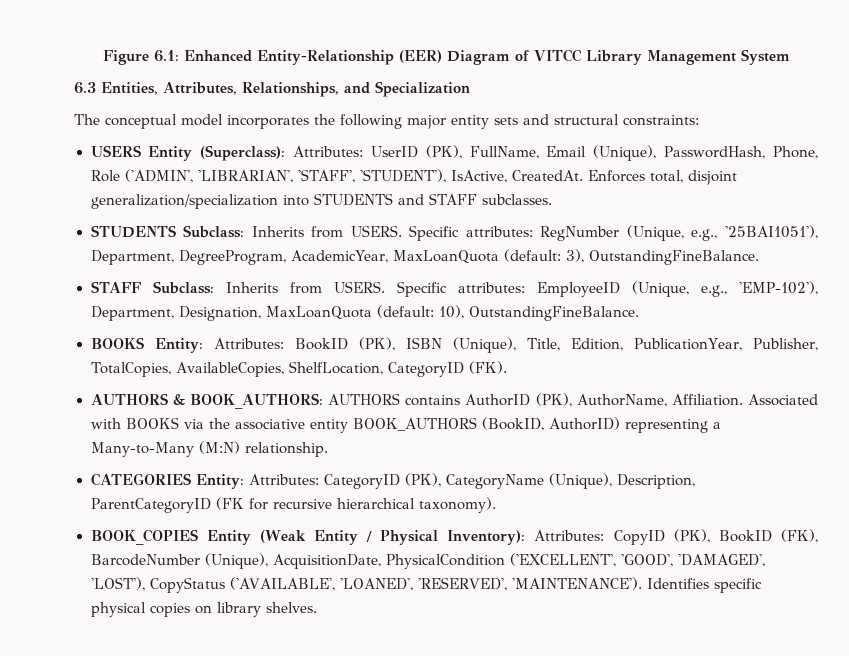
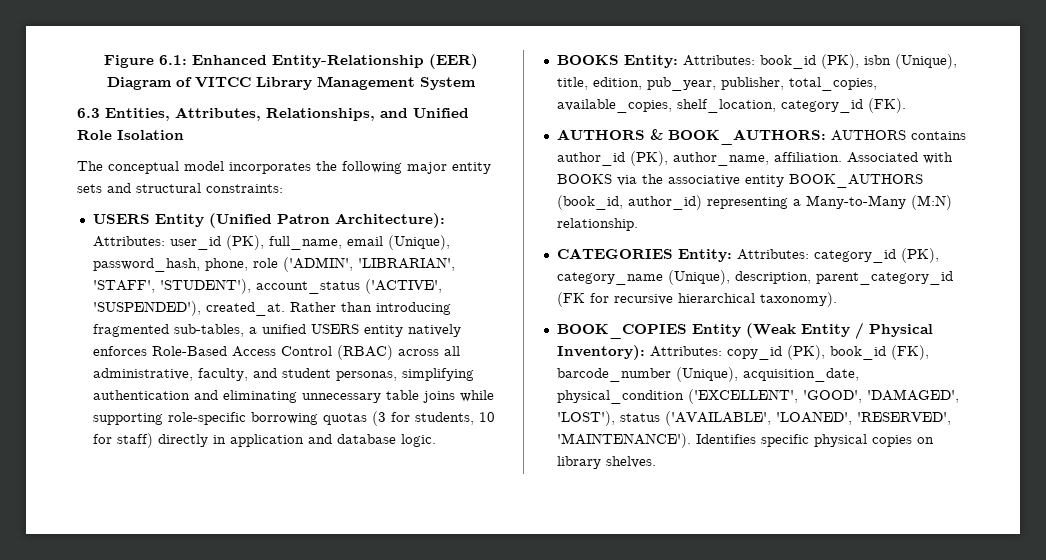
- 6.3 Entities, Attributes, Relationships, and Specialization
+ 6.3 Entities, Attributes, Relationships, and Unified Role Isolation
- USERS Entity (Superclass): Attributes: UserID (PK), FullName, Email (Unique), PasswordHash, Phone, Role ('ADMIN', 'LIBRARIAN', 'STAFF', 'STUDENT'), IsActive, CreatedAt. Enforces total, disjoint generalization/specialization into STUDENTS and STAFF subclasses.
- STUDENTS Subclass: Inherits from USERS. Specific attributes: RegNumber (Unique, e.g., '25BAI1051'), Department, DegreeProgram, AcademicYear, MaxLoanQuota (default: 3), OutstandingFineBalance.
- STAFF Subclass: Inherits from USERS. Specific attributes: EmployeeID (Unique, e.g., 'EMP-102'), Department, Designation, MaxLoanQuota (default: 10), OutstandingFineBalance.
- BOOKS Entity: Attributes: BookID (PK), ISBN (Unique), Title, Edition, PublicationYear, Publisher, TotalCopies, AvailableCopies, ShelfLocation, CategoryID (FK).
+ USERS Entity (Unified Patron Architecture): Attributes: user_id (PK), full_name, email (Unique), password_hash, phone, role ('ADMIN', 'LIBRARIAN', 'STAFF', 'STUDENT'), account_status ('ACTIVE', 'SUSPENDED'), created_at. Rather than introducing fragmented sub-tables, a unified USERS entity natively enforces Role-Based Access Control (RBAC) across all administrative, faculty, and student personas, simplifying authentication and eliminating unnecessary table joins while supporting role-specific borrowing quotas (3 for students, 10 for staff) directly in application and database logic.
+ BOOKS Entity: Attributes: book_id (PK), isbn (Unique), title, edition, pub_year, publisher, total_copies, available_copies, shelf_location, category_id (FK).
- AUTHORS & BOOK_AUTHORS: AUTHORS contains AuthorID (PK), AuthorName, Affiliation.
+ AUTHORS & BOOK_AUTHORS: AUTHORS contains author_id (PK), author_name, affiliation.
- Associated with BOOKS via the associative entity BOOK_AUTHORS (BookID, AuthorID) representing a Many-to-Many (M:N) relationship.
+ Associated with BOOKS via the associative entity BOOK_AUTHORS (book_id, author_id) representing a Many-to-Many (M:N) relationship.
- CATEGORIES Entity: Attributes: CategoryID (PK), CategoryName (Unique), Description, ParentCategoryID (FK for recursive hierarchical taxonomy).
+ CATEGORIES Entity: Attributes: category_id (PK), category_name (Unique), description, parent_category_id (FK for recursive hierarchical taxonomy).
- BOOK_COPIES Entity (Weak Entity / Physical Inventory): Attributes: CopyID (PK), BookID (FK), BarcodeNumber (Unique), AcquisitionDate, PhysicalCondition ('EXCELLENT', 'GOOD', 'DAMAGED', 'LOST'), CopyStatus ('AVAILABLE', 'LOANED', 'RESERVED', 'MAINTENANCE').
+ BOOK_COPIES Entity (Weak Entity / Physical Inventory): Attributes: copy_id (PK), book_id (FK), barcode_number (Unique), acquisition_date, physical_condition ('EXCELLENT', 'GOOD', 'DAMAGED', 'LOST'), status ('AVAILABLE', 'LOANED', 'RESERVED', 'MAINTENANCE').

